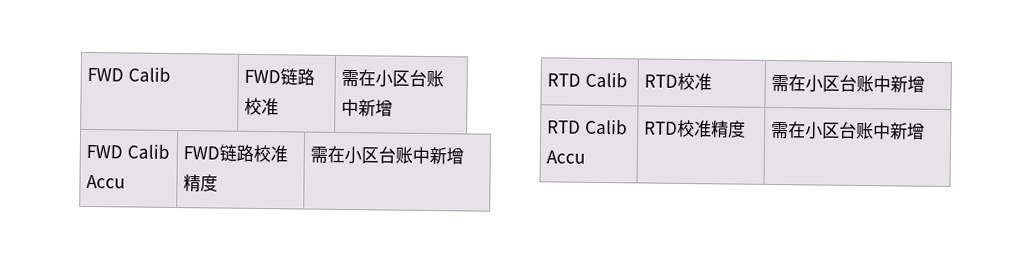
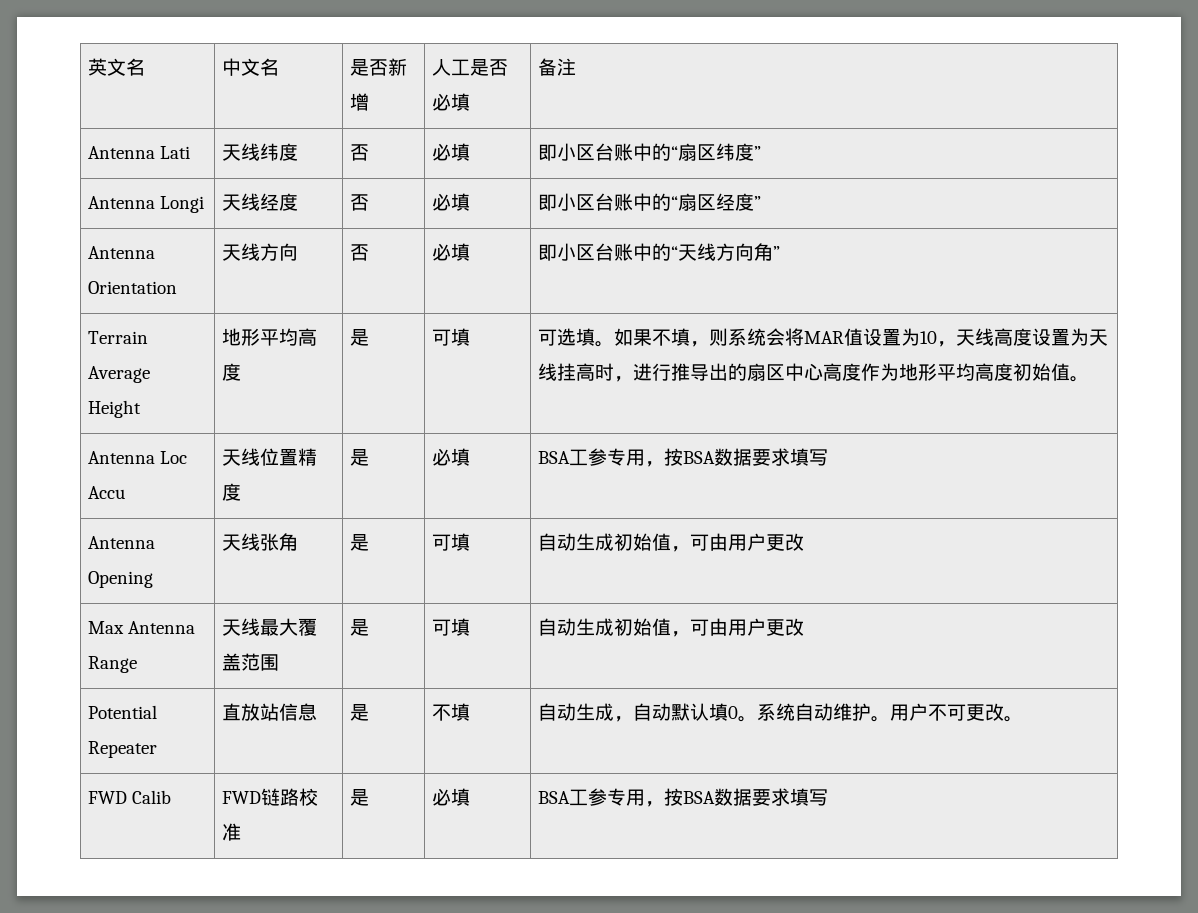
+ 英文名 | 中文名 | 是否新增 | 人工是否必填 | 备注
+ Antenna Lati | 天线纬度 | 否 | 必填 | 即小区台账中的“扇区纬度”
+ Antenna Longi | 天线经度 | 否 | 必填 | 即小区台账中的“扇区经度”
+ Antenna Orientation | 天线方向 | 否 | 必填 | 即小区台账中的“天线方向角”
+ Terrain Average Height | 地形平均高度 | 是 | 可填 | 可选填。如果不填，则系统会将MAR值设置为10，天线高度设置为天线挂高时，进行推导出的扇区中心高度作为地形平均高度初始值。
+ Antenna Loc Accu | 天线位置精度 | 是 | 必填 | BSA工参专用，按BSA数据要求填写
+ Antenna Opening | 天线张角 | 是 | 可填 | 自动生成初始值，可由用户更改
+ Max Antenna Range | 天线最大覆盖范围 | 是 | 可填 | 自动生成初始值，可由用户更改
+ Potential Repeater | 直放站信息 | 是 | 不填 | 自动生成，自动默认填0。系统自动维护。用户不可更改。
- FWD Calib | FWD链路校准 | 需在小区台账中新增
- FWD Calib Accu | FWD链路校准精度 | 需在小区台账中新增
- RTD Calib | RTD校准 | 需在小区台账中新增
- RTD Calib Accu | RTD校准精度 | 需在小区台账中新增
+ FWD Calib | FWD链路校准 | 是 | 必填 | BSA工参专用，按BSA数据要求填写

